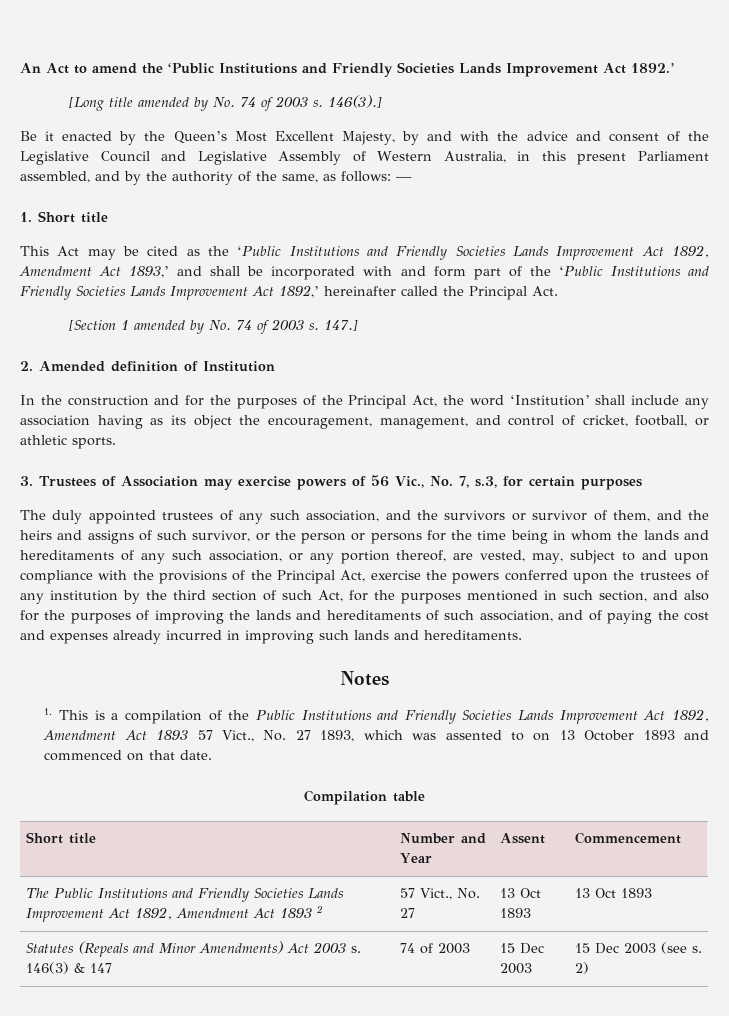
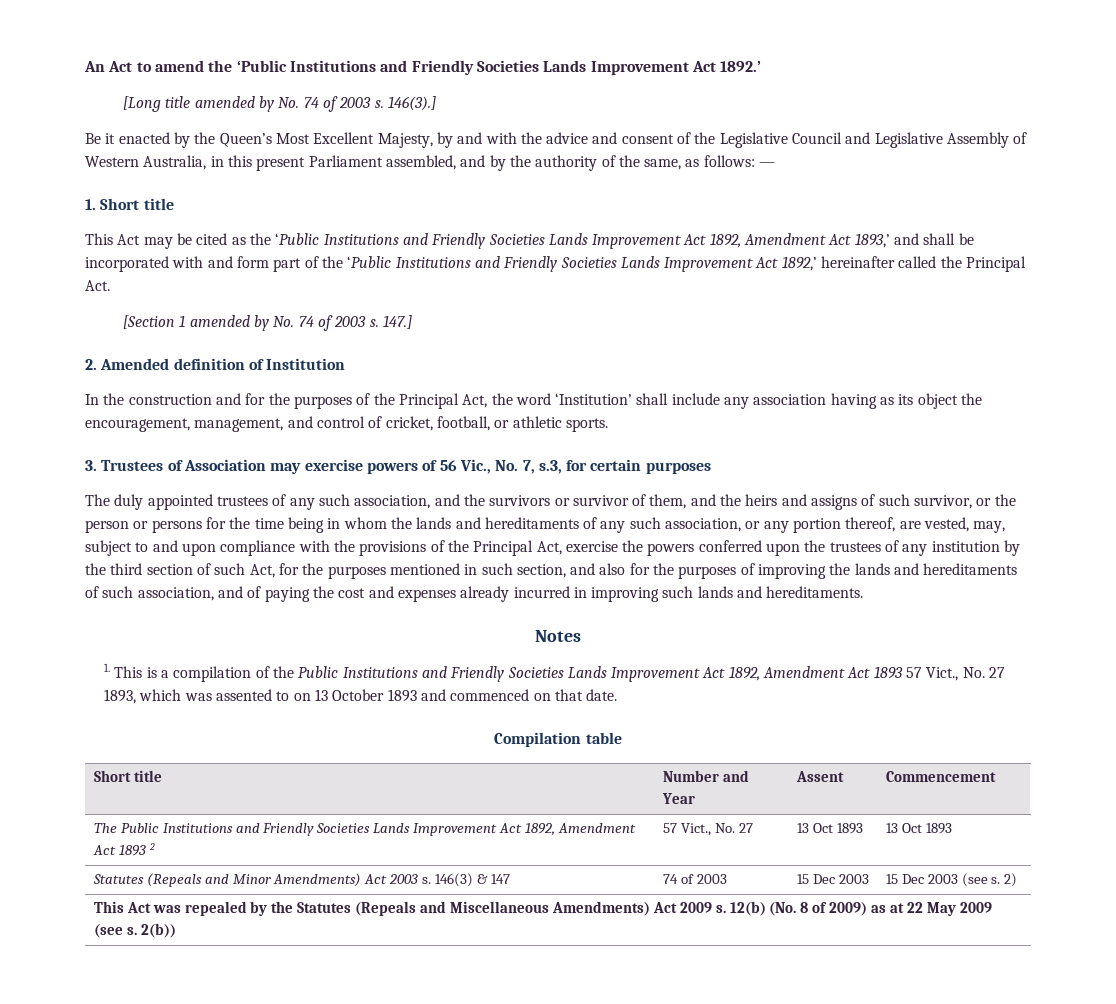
+ This Act was repealed by the Statutes (Repeals and Miscellaneous Amendments) Act 2009 s. 12(b) (No. 8 of 2009) as at 22 May 2009 (see s. 2(b))

